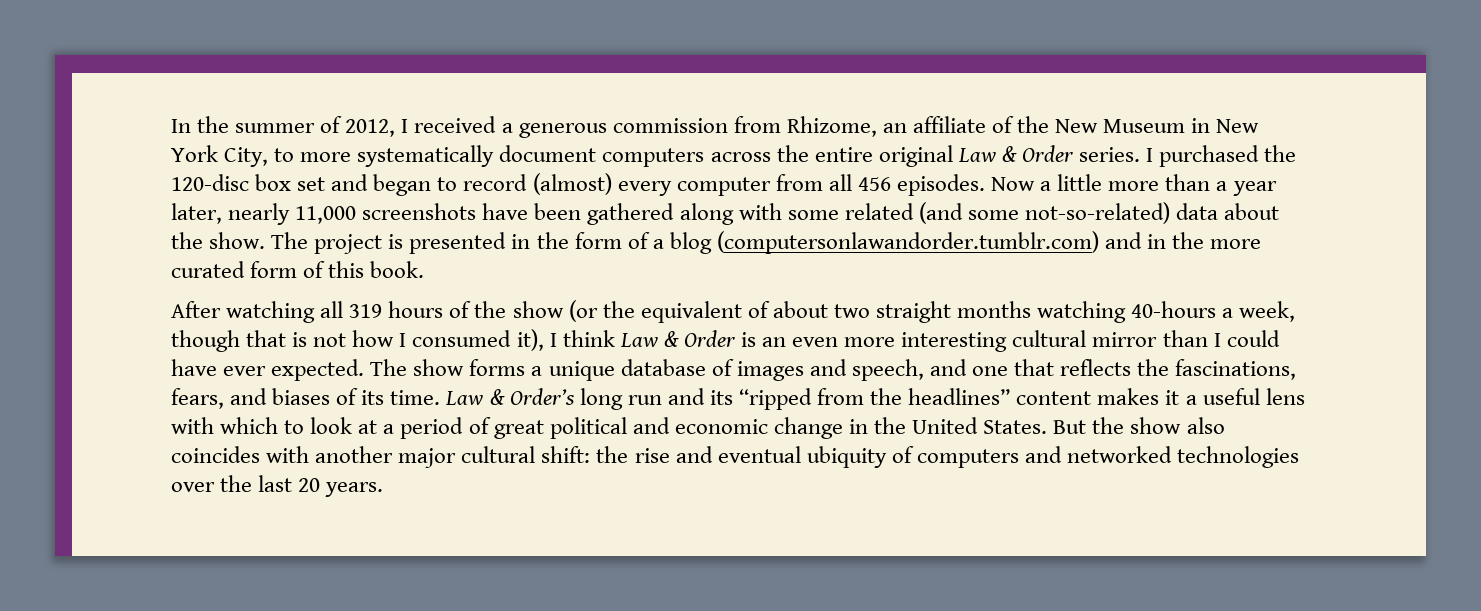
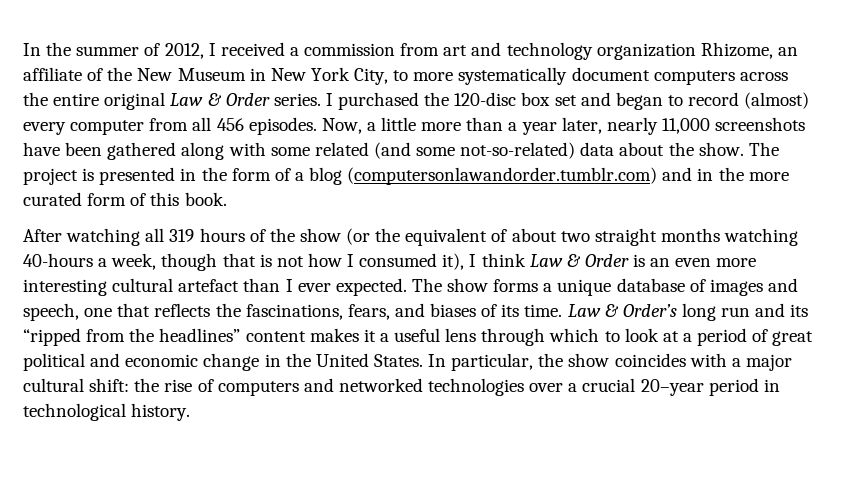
- In the summer of 2012, I received a generous commission from Rhizome, an affiliate of the New Museum in New York City, to more systematically document computers across the entire original Law & Order series.
+ In the summer of 2012, I received a commission from art and technology organization Rhizome, an affiliate of the New Museum in New York City, to more systematically document computers across the entire original Law & Order series.
- Now a little more than a year later, nearly 11,000 screenshots have been gathered along with some related (and some not-so-related) data about the show.
+ Now, a little more than a year later, nearly 11,000 screenshots have been gathered along with some related (and some not-so-related) data about the show.
- After watching all 319 hours of the show (or the equivalent of about two straight months watching 40-hours a week, though that is not how I consumed it), I think Law & Order is an even more interesting cultural mirror than I could have ever expected.
+ After watching all 319 hours of the show (or the equivalent of about two straight months watching 40-hours a week, though that is not how I consumed it), I think Law & Order is an even more interesting cultural artefact than I ever expected.
- The show forms a unique database of images and speech, and one that reflects the fascinations, fears, and biases of its time.
+ The show forms a unique database of images and speech, one that reflects the fascinations, fears, and biases of its time.
- Law & Order’s long run and its “ripped from the headlines” content makes it a useful lens with which to look at a period of great political and economic change in the United States.
+ Law & Order’s long run and its “ripped from the headlines” content makes it a useful lens through which to look at a period of great political and economic change in the United States.
- But the show also coincides with another major cultural shift: the rise and eventual ubiquity of computers and networked technologies over the last 20 years.
+ In particular, the show coincides with a major cultural shift: the rise of computers and networked technologies over a crucial 20–year period in technological history.

